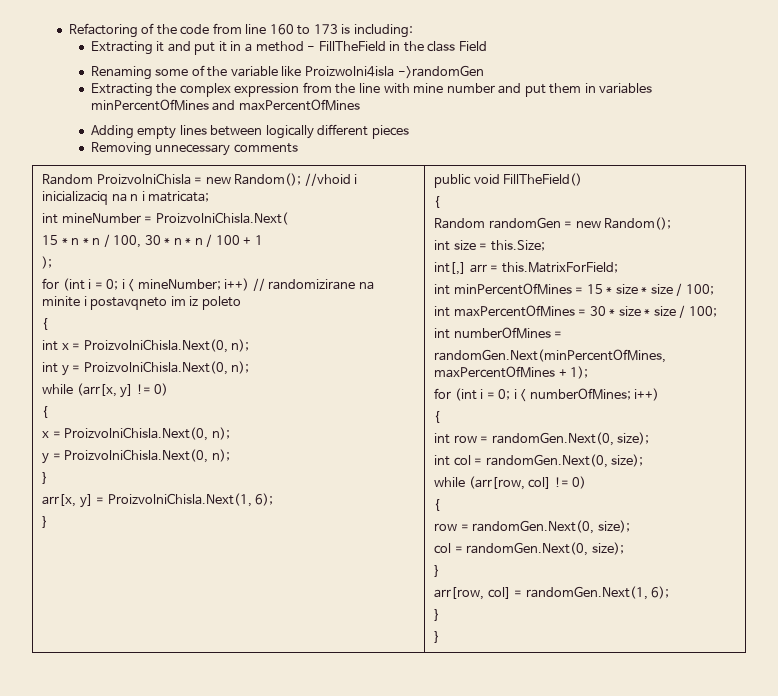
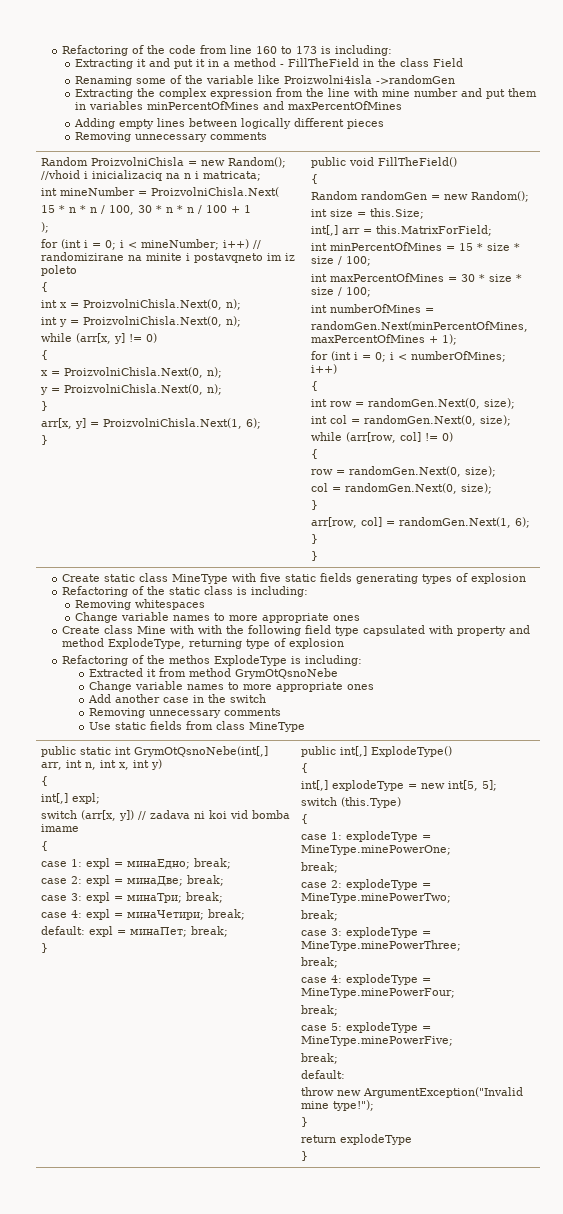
+ Create static class MineType with five static fields generating types of explosion
+ Refactoring of the static class is including:
+ Removing whitespaces
+ Change variable names to more appropriate ones
+ Create class Mine with with the following field type capsulated with property and method ExplodeType, returning type of explosion
+ Refactoring of the methos ExplodeType is including:
+ Extracted it from method GrymOtQsnoNebe
+ Change variable names to more appropriate ones
+ Add another case in the switch
+ Removing unnecessary comments
+ Use static fields from class MineType
+ public static int GrymOtQsnoNebe(int[,] arr, int n, int x, int y)
+ {
+ int[,] expl;
+ switch (arr[x, y]) // zadava ni koi vid bomba imame
+ {
+ case 1: expl = минаЕдно; break;
+ case 2: expl = минаДве; break;
+ case 3: expl = минаТри; break;
+ case 4: expl = минаЧетири; break;
+ default: expl = минаПет; break;
+ } | public int[,] ExplodeType()
+ {
+ int[,] explodeType = new int[5, 5];
+ switch (this.Type)
+ {
+ case 1: explodeType = MineType.minePowerOne;
+ break;
+ case 2: explodeType = MineType.minePowerTwo;
+ break;
+ case 3: explodeType = MineType.minePowerThree;
+ break;
+ case 4: explodeType = MineType.minePowerFour;
+ break;
+ case 5: explodeType = MineType.minePowerFive;
+ break;
+ default:
+ throw new ArgumentException("Invalid mine type!");
+ }
+ return explodeType
+ }

